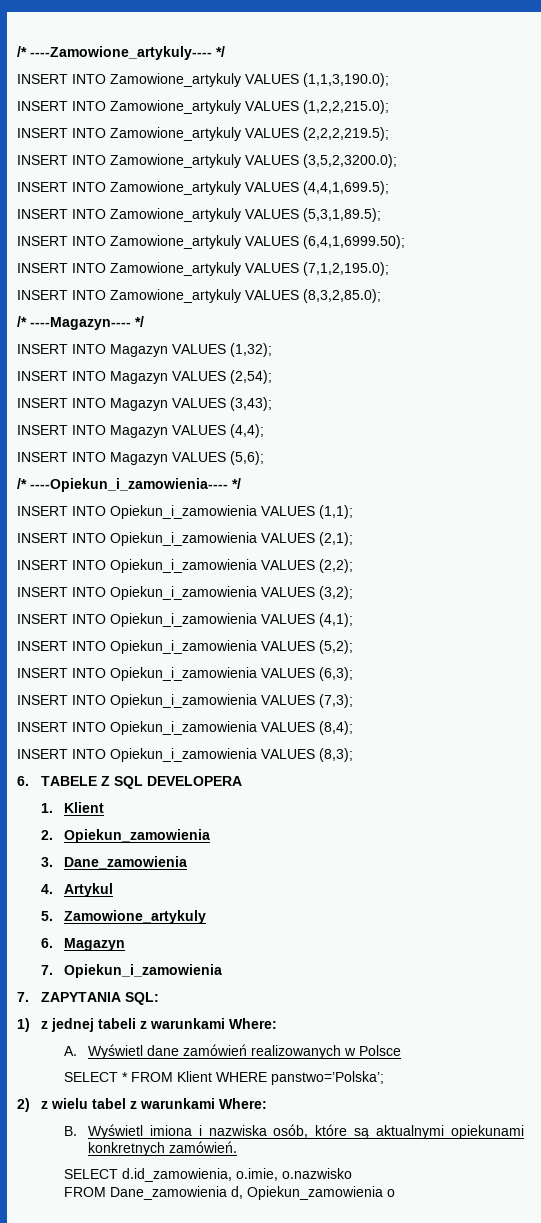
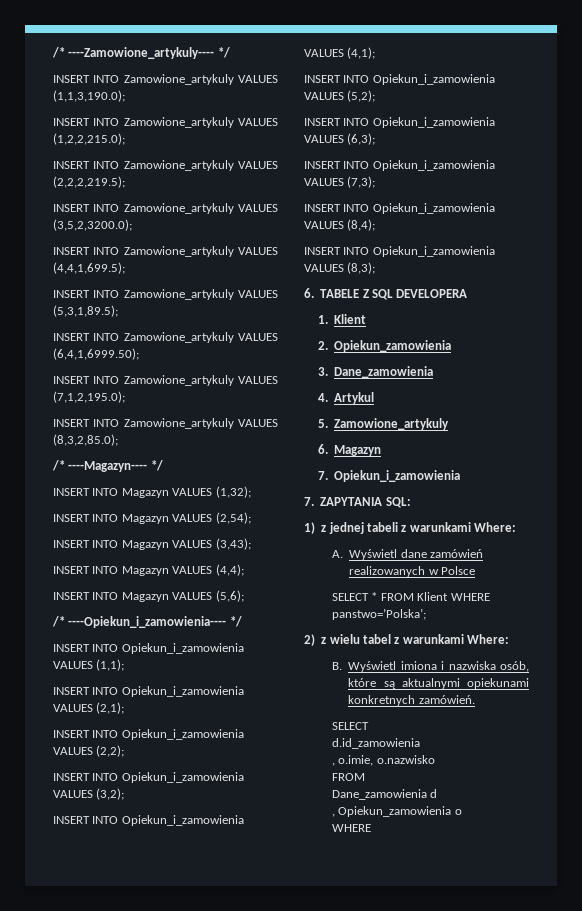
  B. Wyświetl imiona i nazwiska osób, które są aktualnymi opiekunami konkretnych zamówień.
- SELECT d.id_zamowienia, o.imie, o.nazwisko
- FROM Dane_zamowienia d, Opiekun_zamowienia o
+ SELECT
+ d.id_zamowienia
+ , o.imie, o.nazwisko
+ FROM
+ Dane_zamowienia d
+ , Opiekun_zamowienia o
+ WHERE

